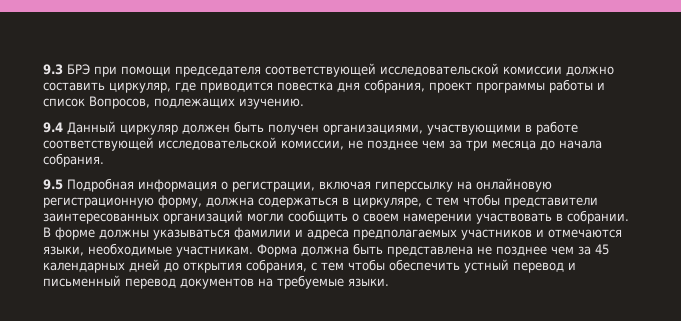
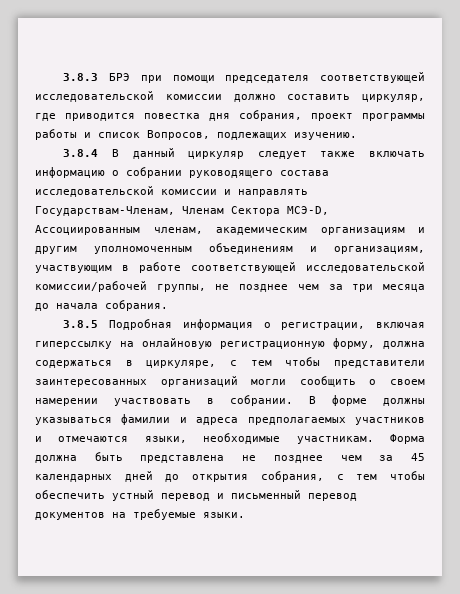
- 9.3 БРЭ при помощи председателя соответствующей исследовательской комиссии должно составить циркуляр, где приводится повестка дня собрания, проект программы работы и список Вопросов, подлежащих изучению.
+ 3.8.3 БРЭ при помощи председателя соответствующей исследовательской комиссии должно составить циркуляр, где приводится повестка дня собрания, проект программы работы и список Вопросов, подлежащих изучению.
- 9.4 Данный циркуляр должен быть получен организациями, участвующими в работе соответствующей исследовательской комиссии, не позднее чем за три месяца до начала собрания.
+ 3.8.4 В данный циркуляр следует также включать информацию о собрании руководящего состава исследовательской комиссии и направлять Государствам-Членам, Членам Сектора МСЭ-D, Ассоциированным членам, академическим организациям и другим уполномоченным объединениям и организациям, участвующим в работе соответствующей исследовательской комиссии/рабочей группы, не позднее чем за три месяца до начала собрания.
- 9.5 Подробная информация о регистрации, включая гиперссылку на онлайновую регистрационную форму, должна содержаться в циркуляре, с тем чтобы представители заинтересованных организаций могли сообщить о своем намерении участвовать в собрании.
+ 3.8.5 Подробная информация о регистрации, включая гиперссылку на онлайновую регистрационную форму, должна содержаться в циркуляре, с тем чтобы представители заинтересованных организаций могли сообщить о своем намерении участвовать в собрании.

